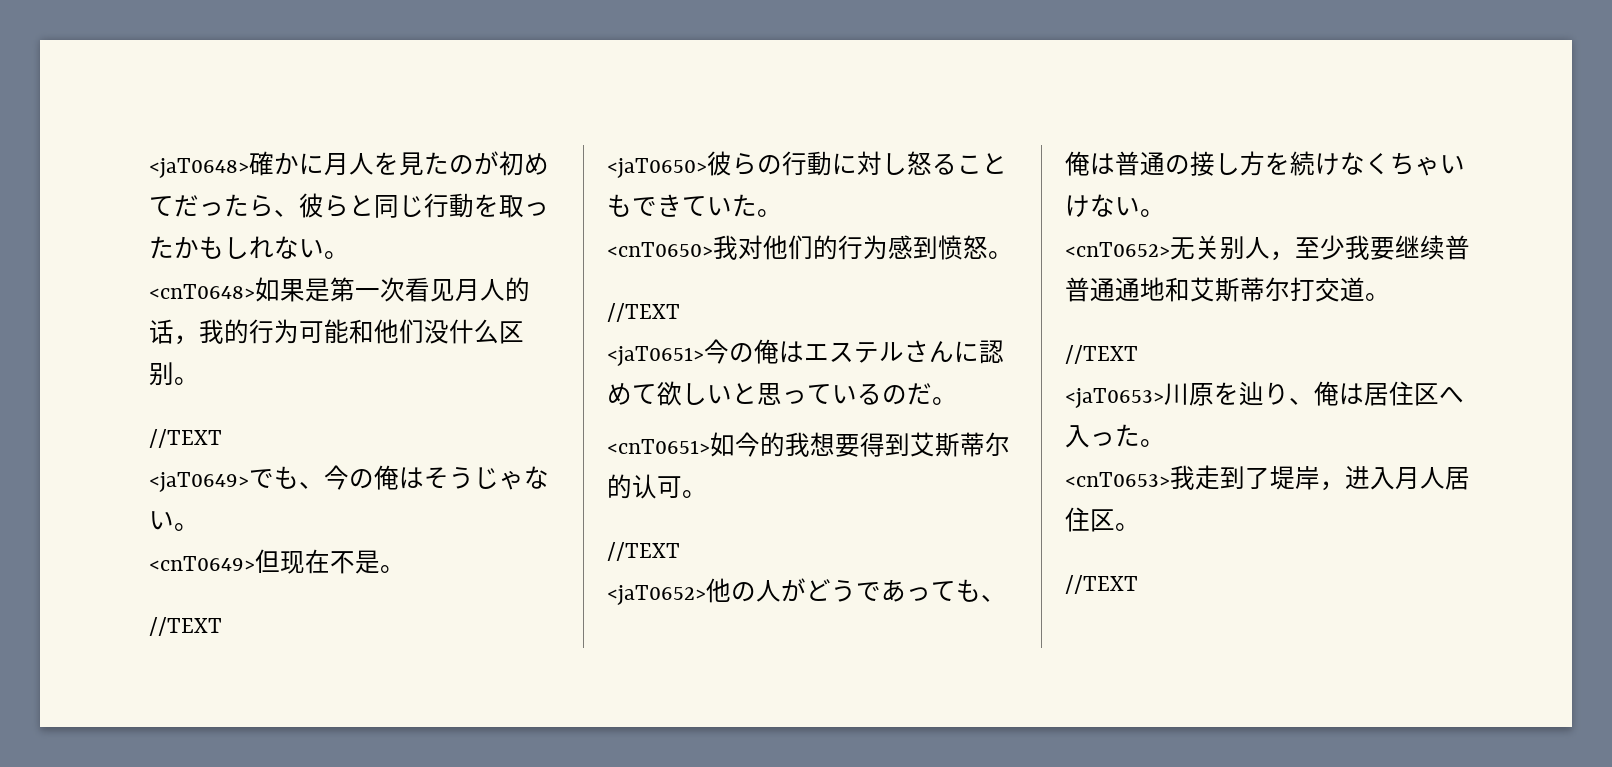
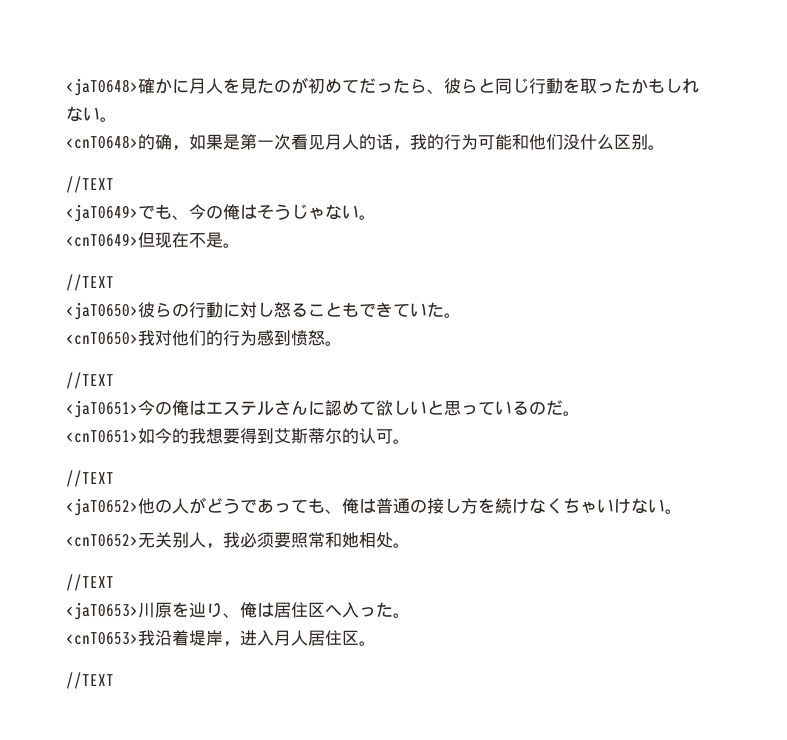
- <cnT0648>如果是第一次看见月人的话，我的行为可能和他们没什么区别。
+ <cnT0648>的确，如果是第一次看见月人的话，我的行为可能和他们没什么区别。
- <cnT0652>无关别人，至少我要继续普普通通地和艾斯蒂尔打交道。
+ <cnT0652>无关别人，我必须要照常和她相处。
- <cnT0653>我走到了堤岸，进入月人居住区。
+ <cnT0653>我沿着堤岸，进入月人居住区。

